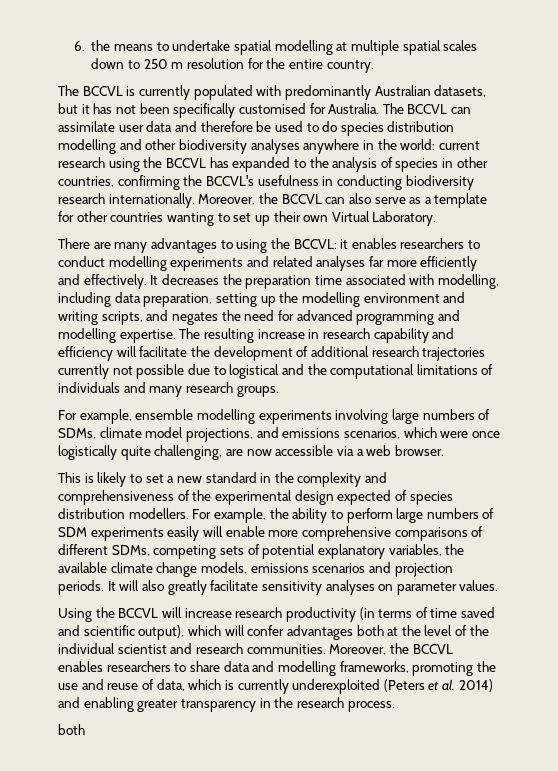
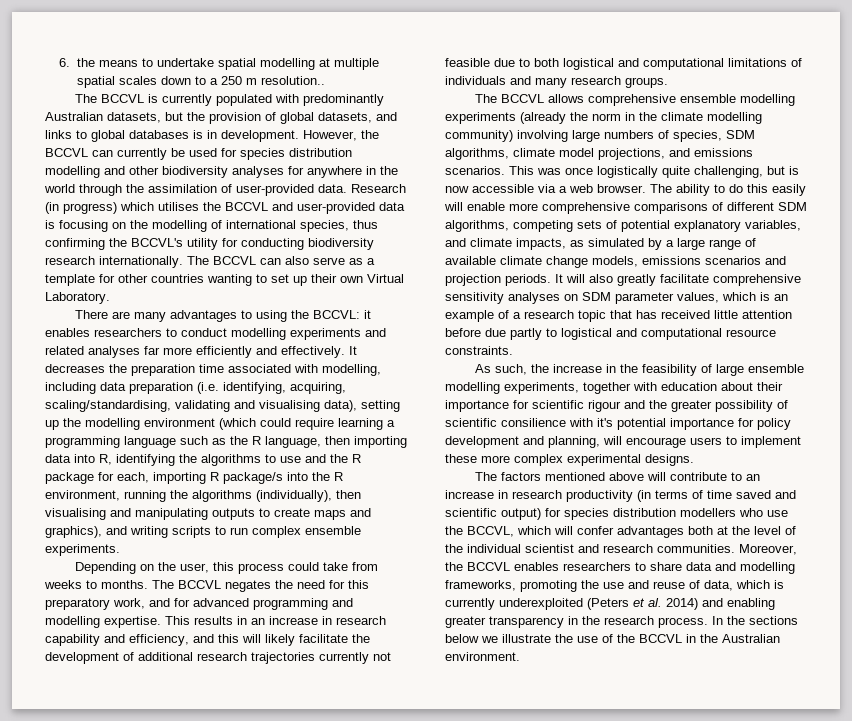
- 6. the means to undertake spatial modelling at multiple spatial scales down to 250 m resolution for the entire country.
+ 6. the means to undertake spatial modelling at multiple spatial scales down to a 250 m resolution..
- The BCCVL is currently populated with predominantly Australian datasets, but it has not been specifically customised for Australia. The BCCVL can assimilate user data and therefore be used to do species distribution modelling and other biodiversity analyses anywhere in the world: current research using the BCCVL has expanded to the analysis of species in other countries, confirming the BCCVL's usefulness in conducting biodiversity research internationally.
+ The BCCVL is currently populated with predominantly Australian datasets, but the provision of global datasets, and links to global databases is in development. However, the BCCVL can currently be used for species distribution modelling and other biodiversity analyses for anywhere in the world through the assimilation of user-provided data. Research (in progress) which utilises the BCCVL and user-provided data is focusing on the modelling of international species, thus confirming the BCCVL's utility for conducting biodiversity research internationally.
- Moreover, the BCCVL can also serve as a template for other countries wanting to set up their own Virtual Laboratory.
+ The BCCVL can also serve as a template for other countries wanting to set up their own Virtual Laboratory.
- It decreases the preparation time associated with modelling, including data preparation, setting up the modelling environment and writing scripts, and negates the need for advanced programming and modelling expertise.
+ It decreases the preparation time associated with modelling, including data preparation (i.e. identifying, acquiring, scaling/standardising, validating and visualising data), setting up the modelling environment (which could require learning a programming language such as the R language, then importing data into R, identifying the algorithms to use and the R package for each, importing R package/s into the R environment, running the algorithms (individually), then visualising and manipulating outputs to create maps and graphics), and writing scripts to run complex ensemble experiments.
+ Depending on the user, this process could take from weeks to months. The BCCVL negates the need for this preparatory work, and for advanced programming and modelling expertise.
- The resulting increase in research capability and efficiency will facilitate the development of additional research trajectories currently not possible due to logistical and the computational limitations of individuals and many research groups.
+ This results in an increase in research capability and efficiency, and this will likely facilitate the development of additional research trajectories currently not feasible due to both logistical and computational limitations of individuals and many research groups.
- For example, ensemble modelling experiments involving large numbers of SDMs, climate model projections, and emissions scenarios, which were once logistically quite challenging, are now accessible via a web browser.
- This is likely to set a new standard in the complexity and comprehensiveness of the experimental design expected of species distribution modellers. For example, the ability to perform large numbers of SDM experiments easily will enable more comprehensive comparisons of different SDMs, competing sets of potential explanatory variables, the available climate change models, emissions scenarios and projection periods.
+ The BCCVL allows comprehensive ensemble modelling experiments (already the norm in the climate modelling community) involving large numbers of species, SDM algorithms, climate model projections, and emissions scenarios. This was once logistically quite challenging, but is now accessible via a web browser. The ability to do this easily will enable more comprehensive comparisons of different SDM algorithms, competing sets of potential explanatory variables, and climate impacts, as simulated by a large range of available climate change models, emissions scenarios and projection periods.
- It will also greatly facilitate sensitivity analyses on parameter values.
- Using the BCCVL will increase research productivity (in terms of time saved and scientific output), which will confer advantages both at the level of the individual scientist and research communities.
+ It will also greatly facilitate comprehensive sensitivity analyses on SDM parameter values, which is an example of a research topic that has received little attention before due partly to logistical and computational resource constraints.
+ As such, the increase in the feasibility of large ensemble modelling experiments, together with education about their importance for scientific rigour and the greater possibility of scientific consilience with it's potential importance for policy development and planning, will encourage users to implement these more complex experimental designs.
+ The factors mentioned above will contribute to an increase in research productivity (in terms of time saved and scientific output) for species distribution modellers who use the BCCVL, which will confer advantages both at the level of the individual scientist and research communities.
- Moreover, the BCCVL enables researchers to share data and modelling frameworks, promoting the use and reuse of data, which is currently underexploited (Peters et al. 2014) and enabling greater transparency in the research process.
- both
+ Moreover, the BCCVL enables researchers to share data and modelling frameworks, promoting the use and reuse of data, which is currently underexploited (Peters et al. 2014) and enabling greater transparency in the research process. In the sections below we illustrate the use of the BCCVL in the Australian environment.

